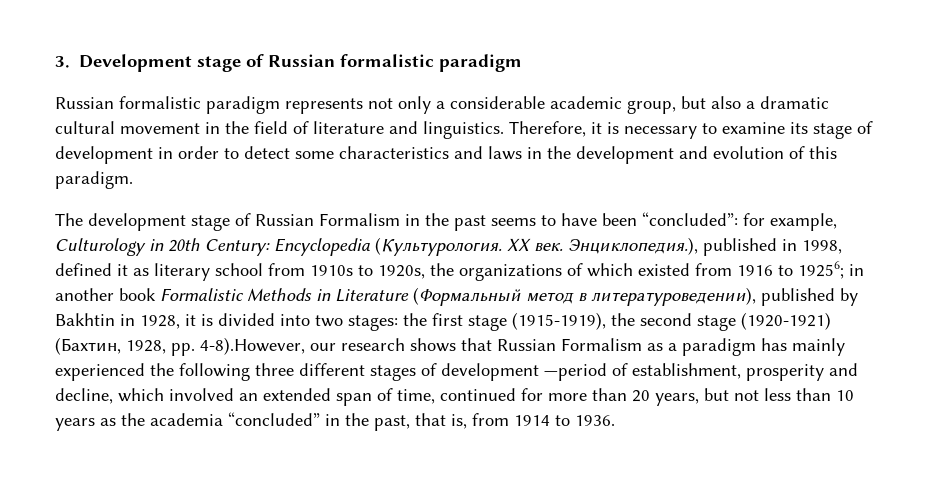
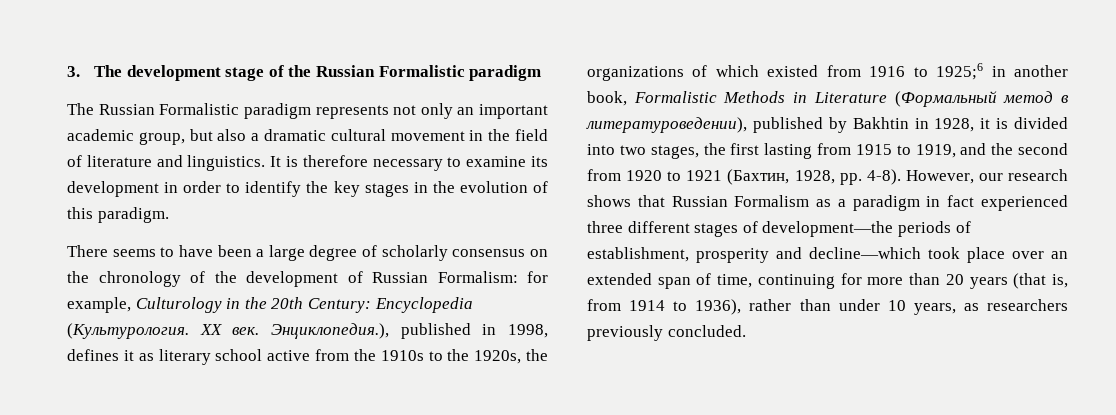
- 3. Development stage of Russian formalistic paradigm
- Russian formalistic paradigm represents not only a considerable academic group, but also a dramatic cultural movement in the field of literature and linguistics.
+ 3. The development stage of the Russian Formalistic paradigm
+ The Russian Formalistic paradigm represents not only an important academic group, but also a dramatic cultural movement in the field of literature and linguistics.
- Therefore, it is necessary to examine its stage of development in order to detect some characteristics and laws in the development and evolution of this paradigm.
- The development stage of Russian Formalism in the past seems to have been “concluded”: for example, Culturology in 20th Century: Encyclopedia (Культурология.
+ It is therefore necessary to examine its development in order to identify the key stages in the evolution of this paradigm.
+ There seems to have been a large degree of scholarly consensus on the chronology of the development of Russian Formalism: for example, Culturology in the 20th Century: Encyclopedia (Культурология.
- Энциклопедия.), published in 1998, defined it as literary school from 1910s to 1920s, the organizations of which existed from 1916 to 19256; in another book Formalistic Methods in Literature (Формальный метод в литературоведении), published by Bakhtin in 1928, it is divided into two stages: the first stage (1915-1919), the second stage (1920-1921) (Бахтин, 1928, pp. 4-8).However, our research shows that Russian Formalism as a paradigm has mainly experienced the following three different stages of development —period of establishment, prosperity and decline, which involved an extended span of time, continued for more than 20 years, but not less than 10 years as the academia “concluded” in the past, that is, from 1914 to 1936.
+ Энциклопедия.), published in 1998, defines it as literary school active from the 1910s to the 1920s, the organizations of which existed from 1916 to 1925;6 in another book, Formalistic Methods in Literature (Формальный метод в литературоведении), published by Bakhtin in 1928, it is divided into two stages, the first lasting from 1915 to 1919, and the second from 1920 to 1921 (Бахтин, 1928, pp. 4-8). However, our research shows that Russian Formalism as a paradigm in fact experienced three different stages of development—the periods of establishment, prosperity and decline—which took place over an extended span of time, continuing for more than 20 years (that is, from 1914 to 1936), rather than under 10 years, as researchers previously concluded.

